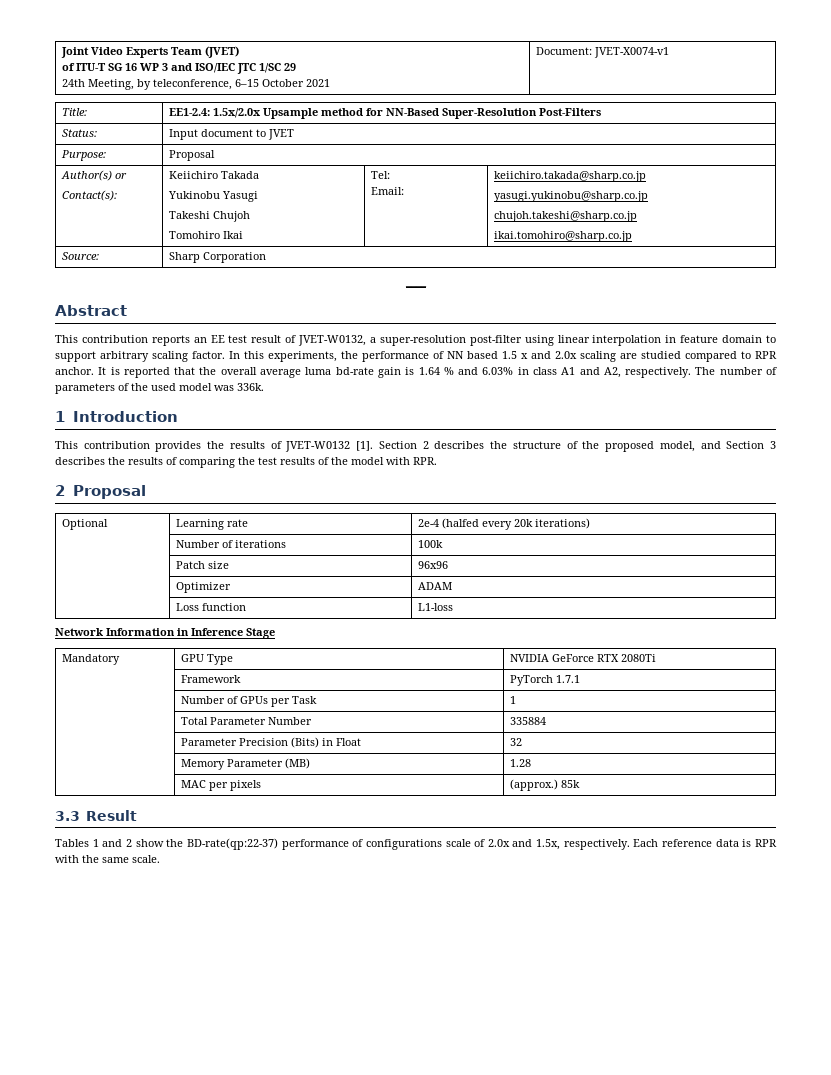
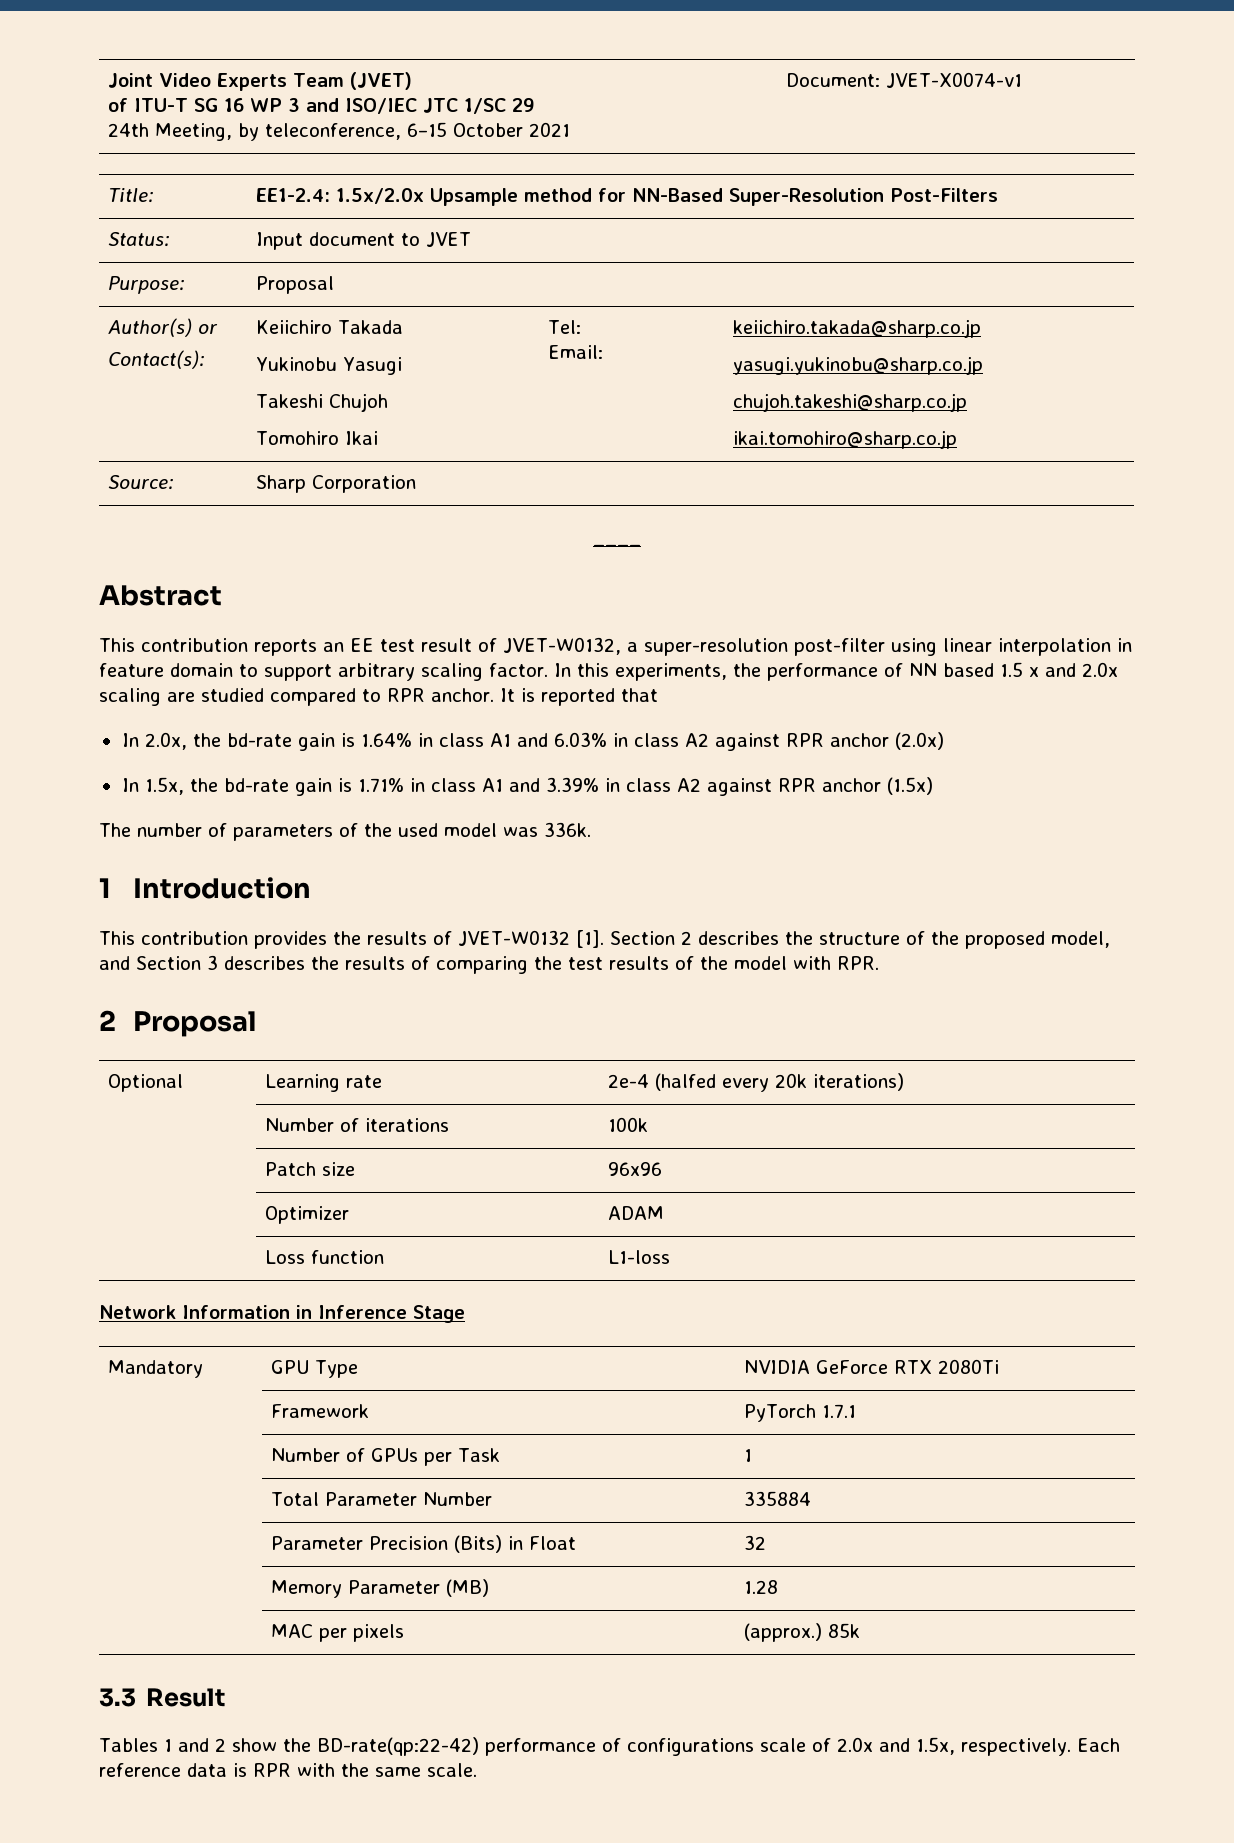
- It is reported that the overall average luma bd-rate gain is 1.64 % and 6.03% in class A1 and A2, respectively. The number of parameters of the used model was 336k.
+ It is reported that
+ In 2.0x, the bd-rate gain is 1.64% in class A1 and 6.03% in class A2 against RPR anchor (2.0x)
+ In 1.5x, the bd-rate gain is 1.71% in class A1 and 3.39% in class A2 against RPR anchor (1.5x)
+ The number of parameters of the used model was 336k.
- Tables 1 and 2 show the BD-rate(qp:22-37) performance of configurations scale of 2.0x and 1.5x, respectively.
+ Tables 1 and 2 show the BD-rate(qp:22-42) performance of configurations scale of 2.0x and 1.5x, respectively.

